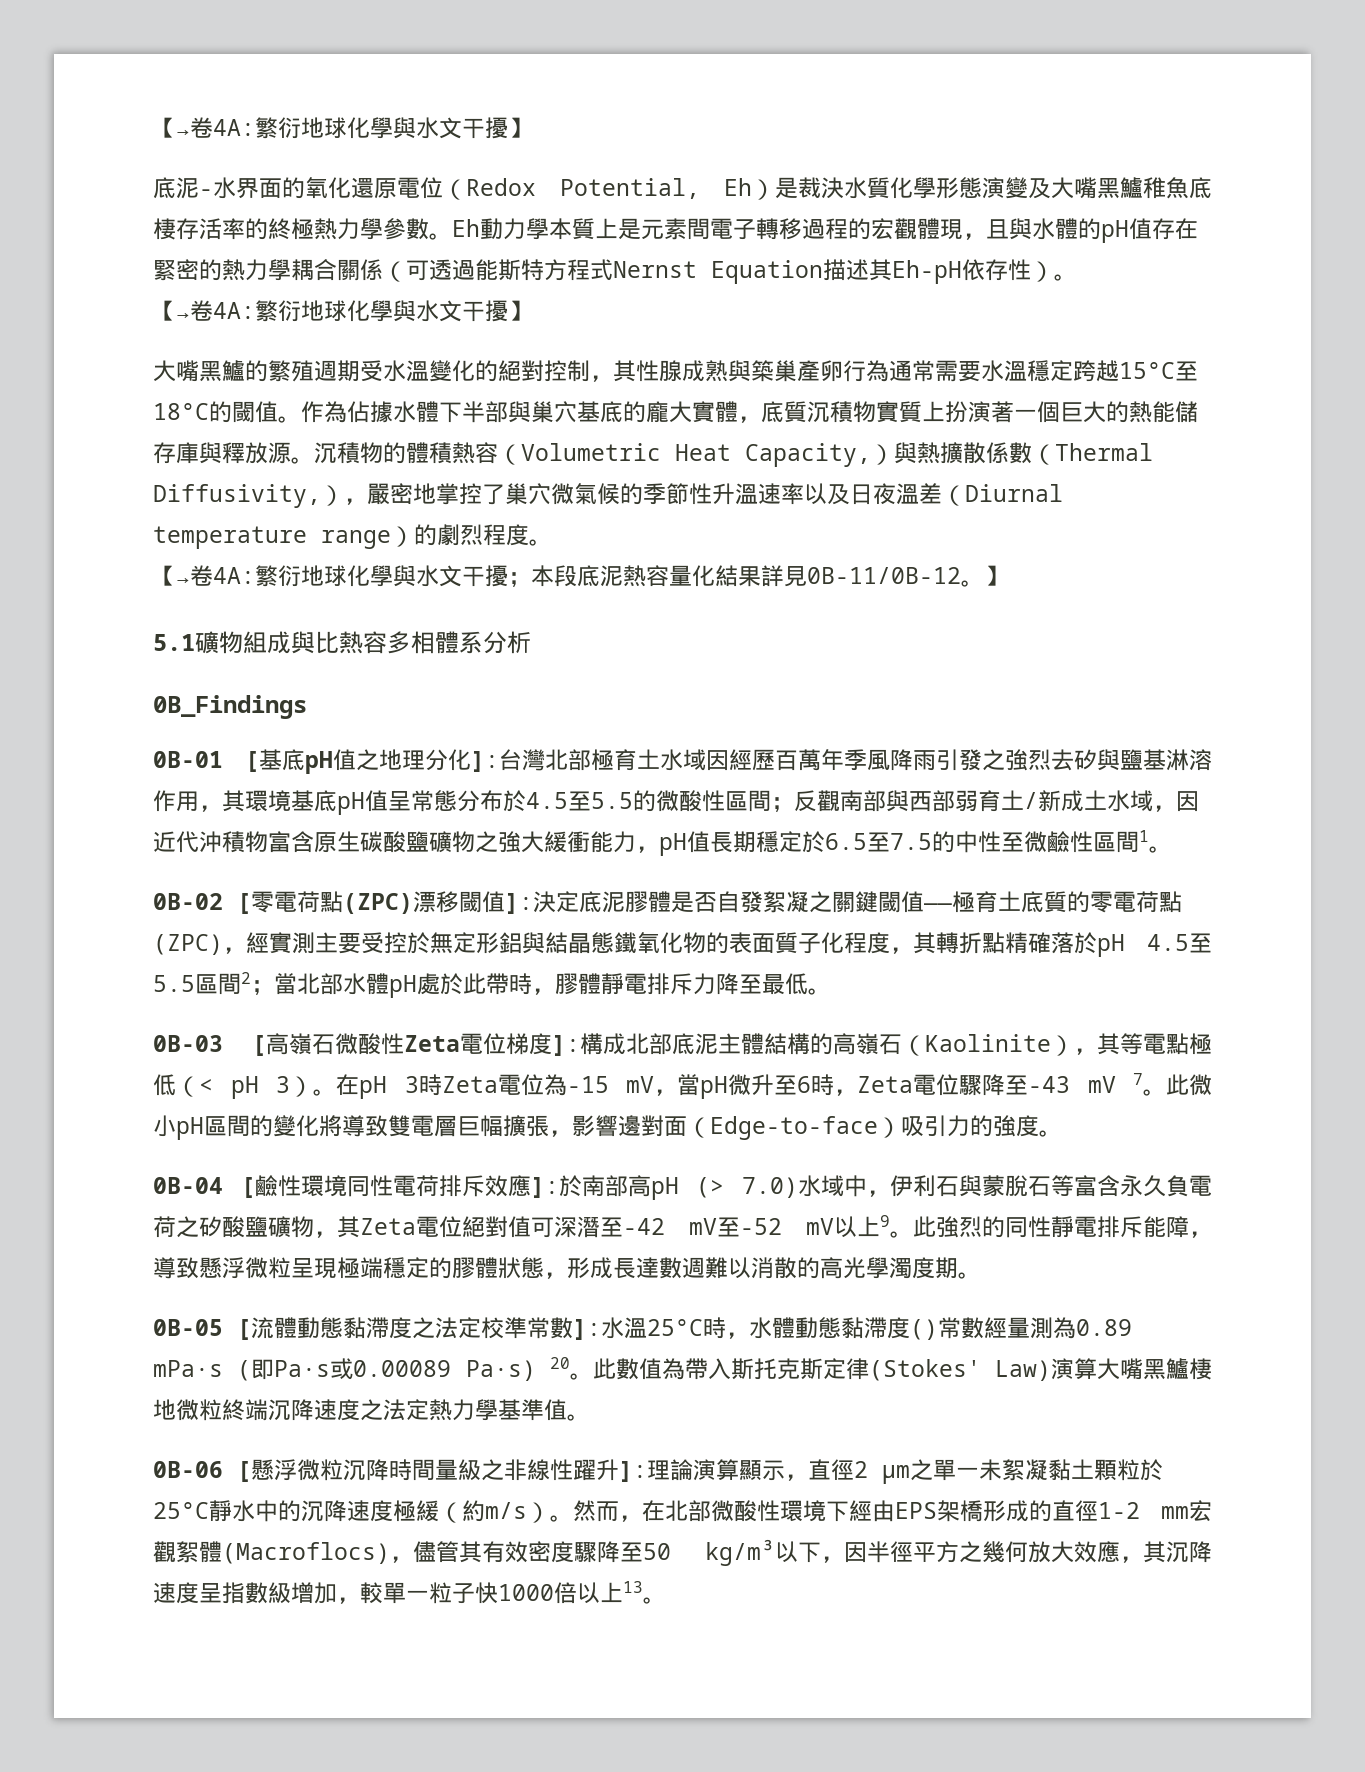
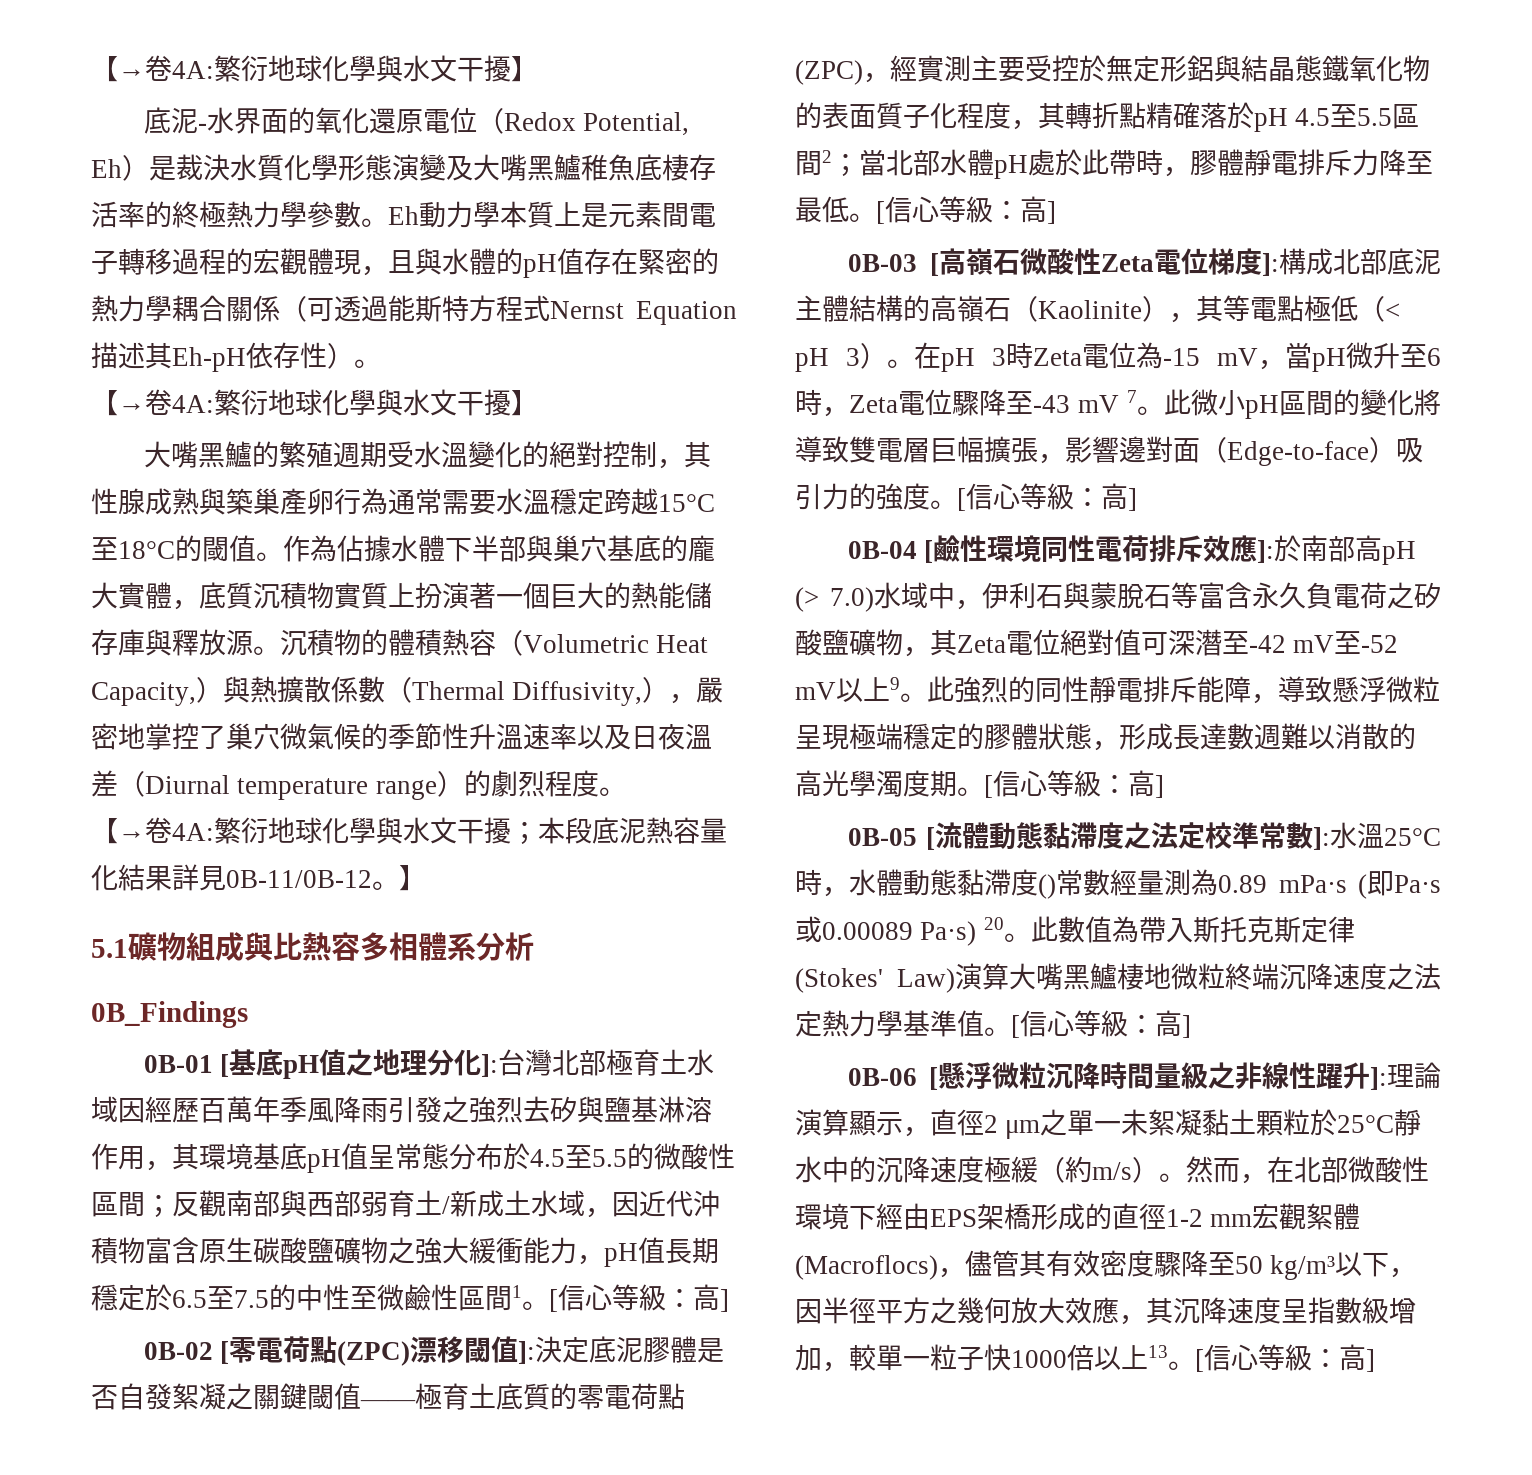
- 反觀南部與西部弱育土/新成土水域，因近代沖積物富含原生碳酸鹽礦物之強大緩衝能力，pH值長期穩定於6.5至7.5的中性至微鹼性區間1。
+ 反觀南部與西部弱育土/新成土水域，因近代沖積物富含原生碳酸鹽礦物之強大緩衝能力，pH值長期穩定於6.5至7.5的中性至微鹼性區間1。[信心等級：高]
- 當北部水體pH處於此帶時，膠體靜電排斥力降至最低。
+ 當北部水體pH處於此帶時，膠體靜電排斥力降至最低。[信心等級：高]
- 此微小pH區間的變化將導致雙電層巨幅擴張，影響邊對面（Edge-to-face）吸引力的強度。
+ 此微小pH區間的變化將導致雙電層巨幅擴張，影響邊對面（Edge-to-face）吸引力的強度。[信心等級：高]
- 此強烈的同性靜電排斥能障，導致懸浮微粒呈現極端穩定的膠體狀態，形成長達數週難以消散的高光學濁度期。
+ 此強烈的同性靜電排斥能障，導致懸浮微粒呈現極端穩定的膠體狀態，形成長達數週難以消散的高光學濁度期。[信心等級：高]
- 此數值為帶入斯托克斯定律(Stokes' Law)演算大嘴黑鱸棲地微粒終端沉降速度之法定熱力學基準值。
+ 此數值為帶入斯托克斯定律(Stokes' Law)演算大嘴黑鱸棲地微粒終端沉降速度之法定熱力學基準值。[信心等級：高]
- 然而，在北部微酸性環境下經由EPS架橋形成的直徑1-2 mm宏觀絮體(Macroflocs)，儘管其有效密度驟降至50 kg/m³以下，因半徑平方之幾何放大效應，其沉降速度呈指數級增加，較單一粒子快1000倍以上13。
+ 然而，在北部微酸性環境下經由EPS架橋形成的直徑1-2 mm宏觀絮體(Macroflocs)，儘管其有效密度驟降至50 kg/m³以下，因半徑平方之幾何放大效應，其沉降速度呈指數級增加，較單一粒子快1000倍以上13。[信心等級：高]

